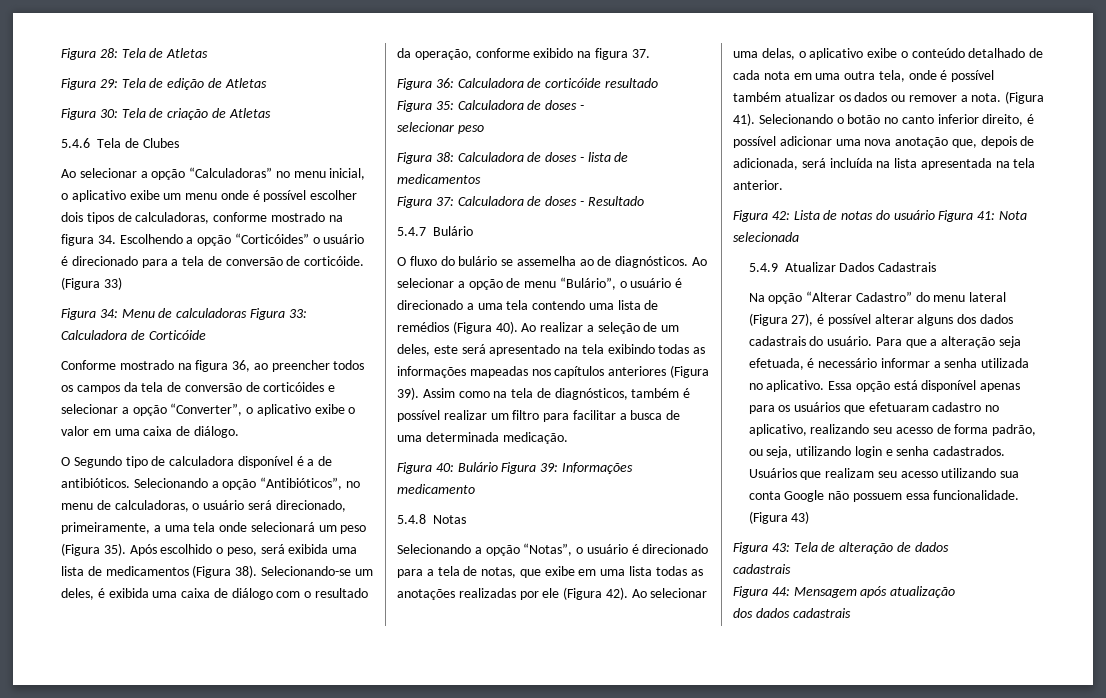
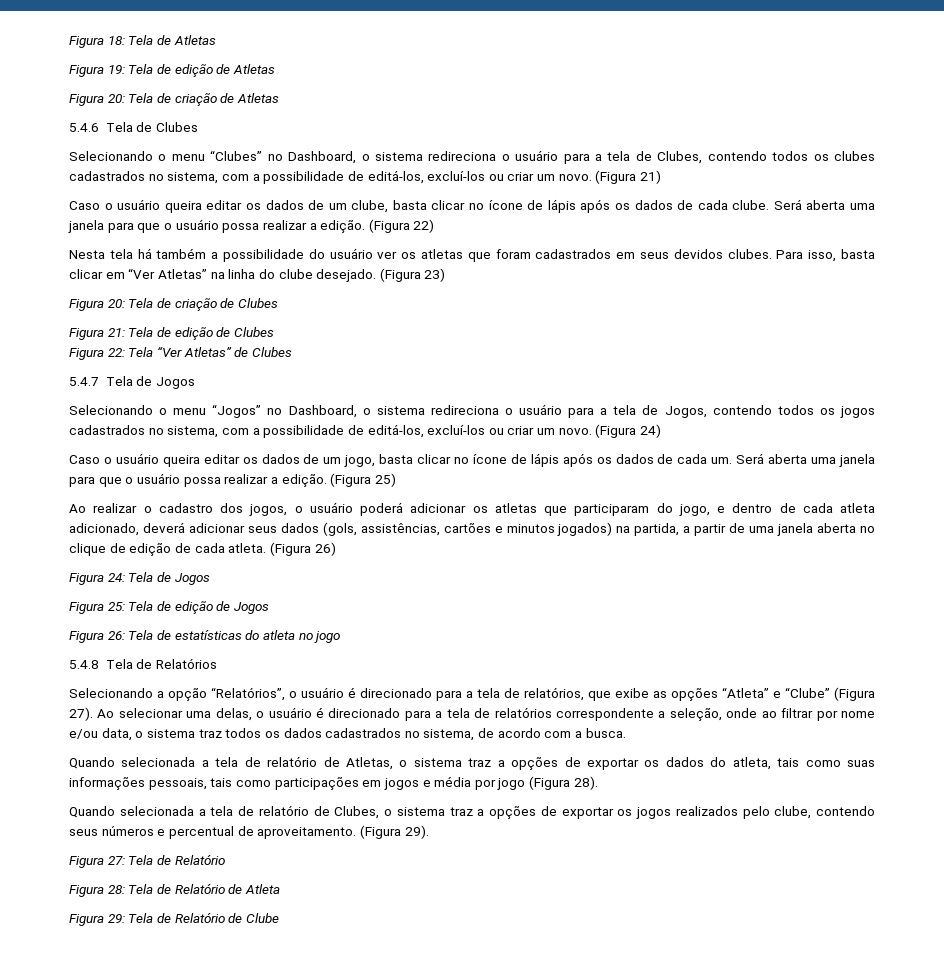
- Figura 28: Tela de Atletas
+ Figura 18: Tela de Atletas
- Figura 29: Tela de edição de Atletas
+ Figura 19: Tela de edição de Atletas
- Figura 30: Tela de criação de Atletas
+ Figura 20: Tela de criação de Atletas
- Ao selecionar a opção “Calculadoras” no menu inicial, o aplicativo exibe um menu onde é possível escolher dois tipos de calculadoras, conforme mostrado na figura 34. Escolhendo a opção “Corticóides” o usuário é direcionado para a tela de conversão de corticóide. (Figura 33)
- Figura 34: Menu de calculadoras Figura 33: Calculadora de Corticóide
- Conforme mostrado na figura 36, ao preencher todos os campos da tela de conversão de corticóides e selecionar a opção “Converter”, o aplicativo exibe o valor em uma caixa de diálogo.
- O Segundo tipo de calculadora disponível é a de antibióticos. Selecionando a opção “Antibióticos”, no menu de calculadoras, o usuário será direcionado, primeiramente, a uma tela onde selecionará um peso (Figura 35). Após escolhido o peso, será exibida uma lista de medicamentos (Figura 38). Selecionando-se um deles, é exibida uma caixa de diálogo com o resultado da operação, conforme exibido na figura 37.
- Figura 36: Calculadora de corticóide resultado
- Figura 35: Calculadora de doses -
- selecionar peso
- Figura 38: Calculadora de doses - lista de medicamentos
- Figura 37: Calculadora de doses - Resultado
- 5.4.7 Bulário
- O fluxo do bulário se assemelha ao de diagnósticos. Ao selecionar a opção de menu “Bulário”, o usuário é direcionado a uma tela contendo uma lista de remédios (Figura 40). Ao realizar a seleção de um deles, este será apresentado na tela exibindo todas as informações mapeadas nos capítulos anteriores (Figura 39). Assim como na tela de diagnósticos, também é possível realizar um filtro para facilitar a busca de uma determinada medicação.
- Figura 40: Bulário Figura 39: Informações medicamento
- 5.4.8 Notas
- Selecionando a opção “Notas”, o usuário é direcionado para a tela de notas, que exibe em uma lista todas as anotações realizadas por ele (Figura 42). Ao selecionar uma delas, o aplicativo exibe o conteúdo detalhado de cada nota em uma outra tela, onde é possível também atualizar os dados ou remover a nota. (Figura 41). Selecionando o botão no canto inferior direito, é possível adicionar uma nova anotação que, depois de adicionada, será incluída na lista apresentada na tela anterior.
- Figura 42: Lista de notas do usuário Figura 41: Nota selecionada
- 5.4.9 Atualizar Dados Cadastrais
- Na opção “Alterar Cadastro” do menu lateral (Figura 27), é possível alterar alguns dos dados cadastrais do usuário. Para que a alteração seja efetuada, é necessário informar a senha utilizada no aplicativo. Essa opção está disponível apenas para os usuários que efetuaram cadastro no aplicativo, realizando seu acesso de forma padrão, ou seja, utilizando login e senha cadastrados. Usuários que realizam seu acesso utilizando sua conta Google não possuem essa funcionalidade. (Figura 43)
- Figura 43: Tela de alteração de dados
- cadastrais
- Figura 44: Mensagem após atualização
- dos dados cadastrais
+ Selecionando o menu “Clubes” no Dashboard, o sistema redireciona o usuário para a tela de Clubes, contendo todos os clubes cadastrados no sistema, com a possibilidade de editá-los, excluí-los ou criar um novo. (Figura 21)
+ Caso o usuário queira editar os dados de um clube, basta clicar no ícone de lápis após os dados de cada clube. Será aberta uma janela para que o usuário possa realizar a edição. (Figura 22)
+ Nesta tela há também a possibilidade do usuário ver os atletas que foram cadastrados em seus devidos clubes. Para isso, basta clicar em “Ver Atletas” na linha do clube desejado. (Figura 23)
+ Figura 20: Tela de criação de Clubes
+ Figura 21: Tela de edição de Clubes
+ Figura 22: Tela “Ver Atletas” de Clubes
+ 5.4.7 Tela de Jogos
+ Selecionando o menu “Jogos” no Dashboard, o sistema redireciona o usuário para a tela de Jogos, contendo todos os jogos cadastrados no sistema, com a possibilidade de editá-los, excluí-los ou criar um novo. (Figura 24)
+ Caso o usuário queira editar os dados de um jogo, basta clicar no ícone de lápis após os dados de cada um. Será aberta uma janela para que o usuário possa realizar a edição. (Figura 25)
+ Ao realizar o cadastro dos jogos, o usuário poderá adicionar os atletas que participaram do jogo, e dentro de cada atleta adicionado, deverá adicionar seus dados (gols, assistências, cartões e minutos jogados) na partida, a partir de uma janela aberta no clique de edição de cada atleta. (Figura 26)
+ Figura 24: Tela de Jogos
+ Figura 25: Tela de edição de Jogos
+ Figura 26: Tela de estatísticas do atleta no jogo
+ 5.4.8 Tela de Relatórios
+ Selecionando a opção “Relatórios”, o usuário é direcionado para a tela de relatórios, que exibe as opções “Atleta” e “Clube” (Figura 27). Ao selecionar uma delas, o usuário é direcionado para a tela de relatórios correspondente a seleção, onde ao filtrar por nome e/ou data, o sistema traz todos os dados cadastrados no sistema, de acordo com a busca.
+ Quando selecionada a tela de relatório de Atletas, o sistema traz a opções de exportar os dados do atleta, tais como suas informações pessoais, tais como participações em jogos e média por jogo (Figura 28).
+ Quando selecionada a tela de relatório de Clubes, o sistema traz a opções de exportar os jogos realizados pelo clube, contendo seus números e percentual de aproveitamento. (Figura 29).
+ Figura 27: Tela de Relatório
+ Figura 28: Tela de Relatório de Atleta
+ Figura 29: Tela de Relatório de Clube

